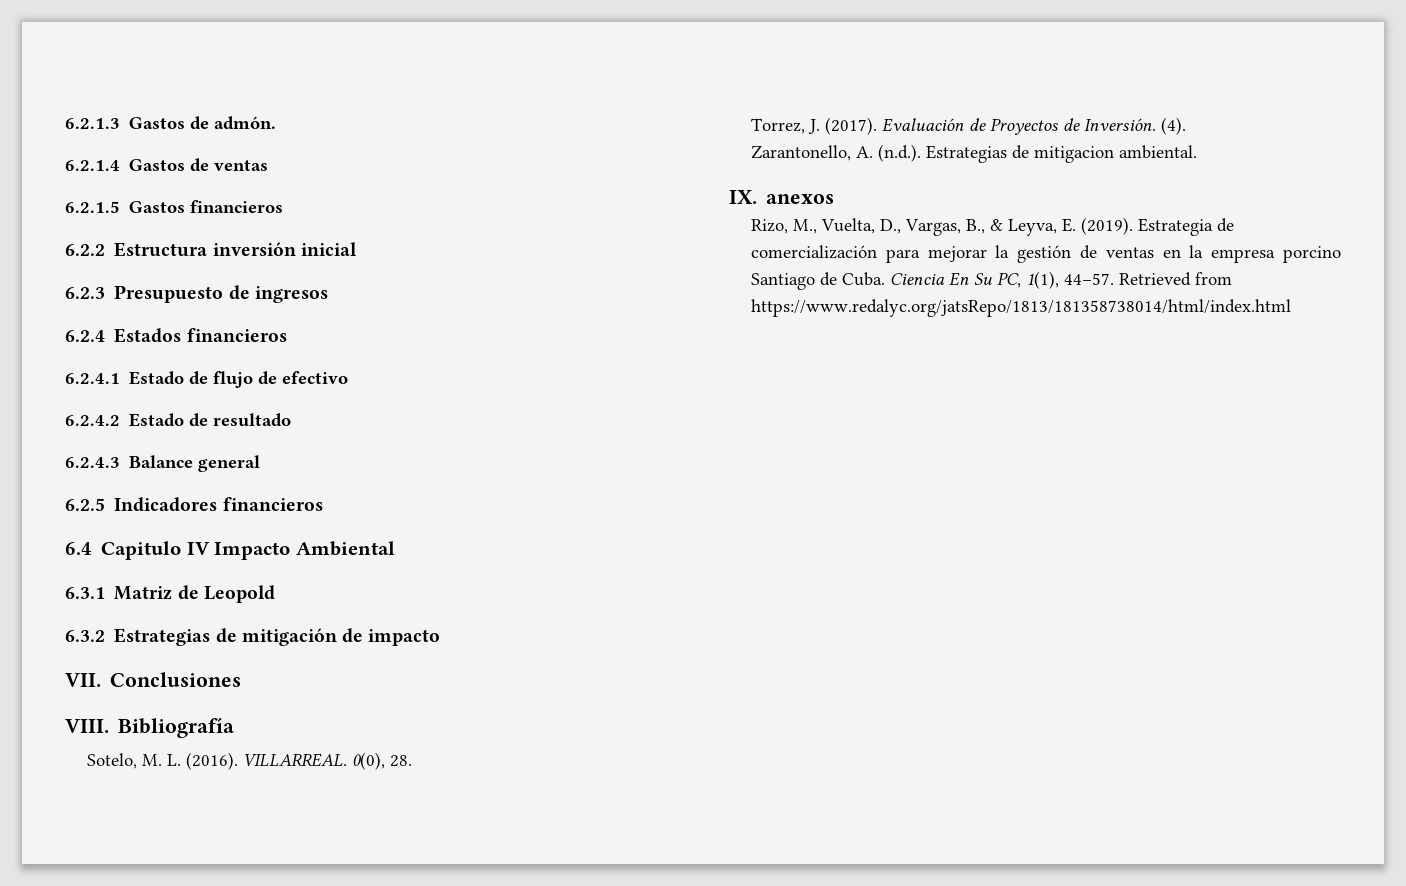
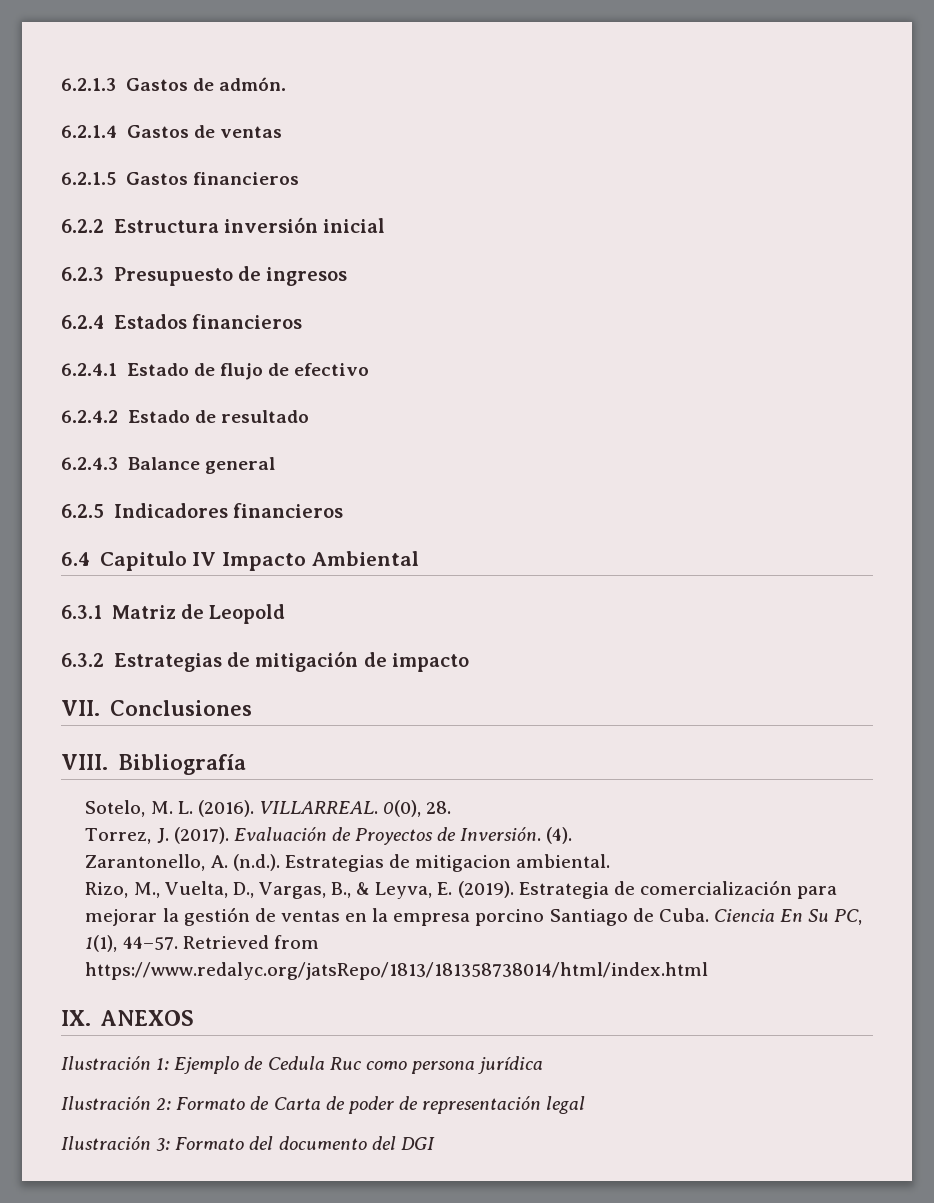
- IX. anexos
+ IX. ANEXOS
+ Ilustración 1: Ejemplo de Cedula Ruc como persona jurídica
+ Ilustración 2: Formato de Carta de poder de representación legal
+ Ilustración 3: Formato del documento del DGI

